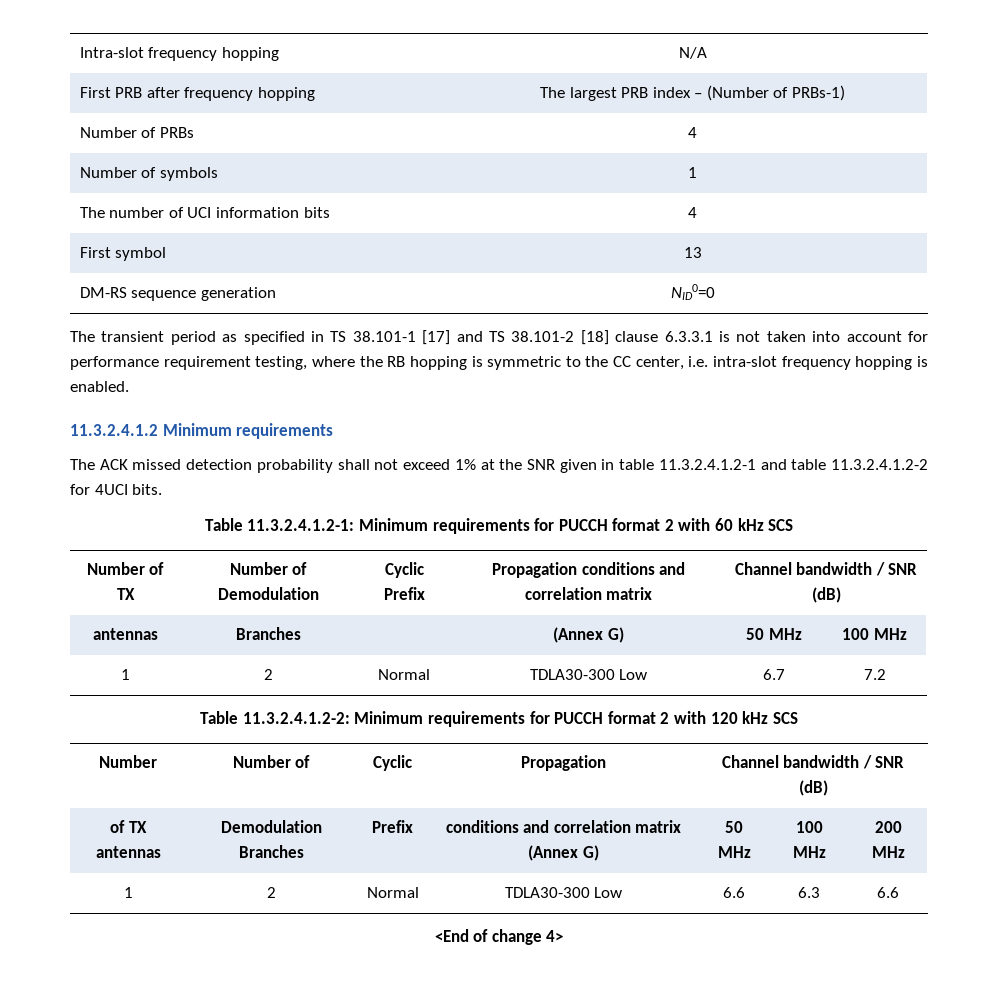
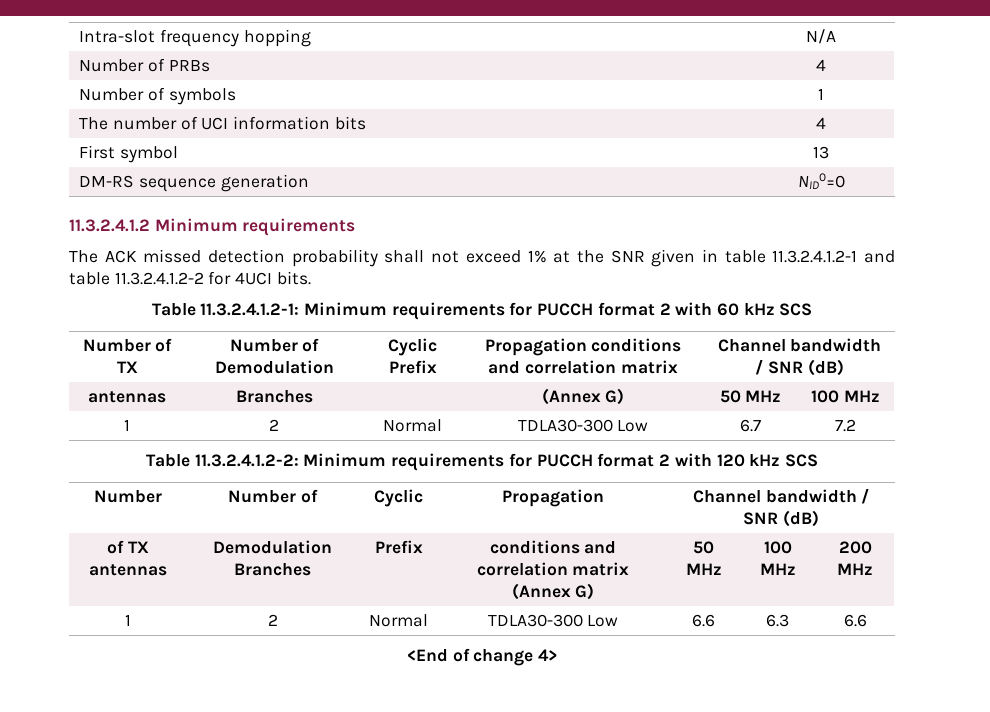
- First PRB after frequency hopping | The largest PRB index – (Number of PRBs-1)
- The transient period as specified in TS 38.101-1 [17] and TS 38.101-2 [18] clause 6.3.3.1 is not taken into account for performance requirement testing, where the RB hopping is symmetric to the CC center, i.e. intra-slot frequency hopping is enabled.

